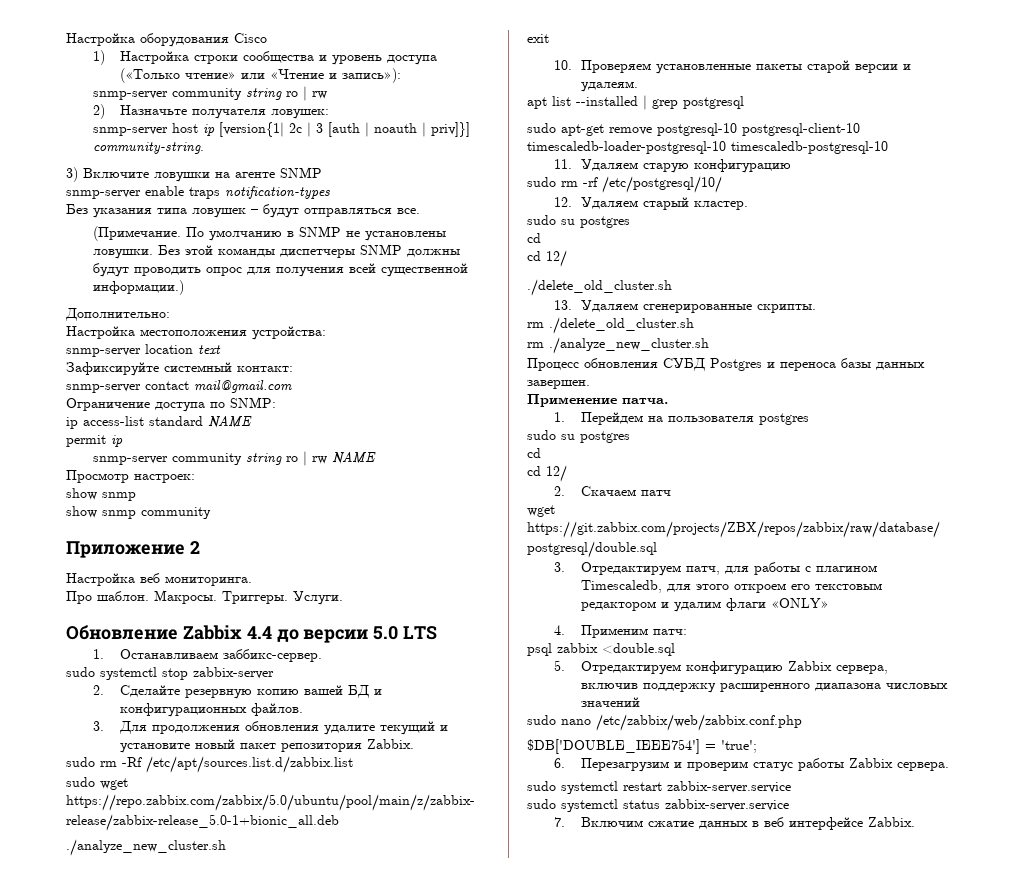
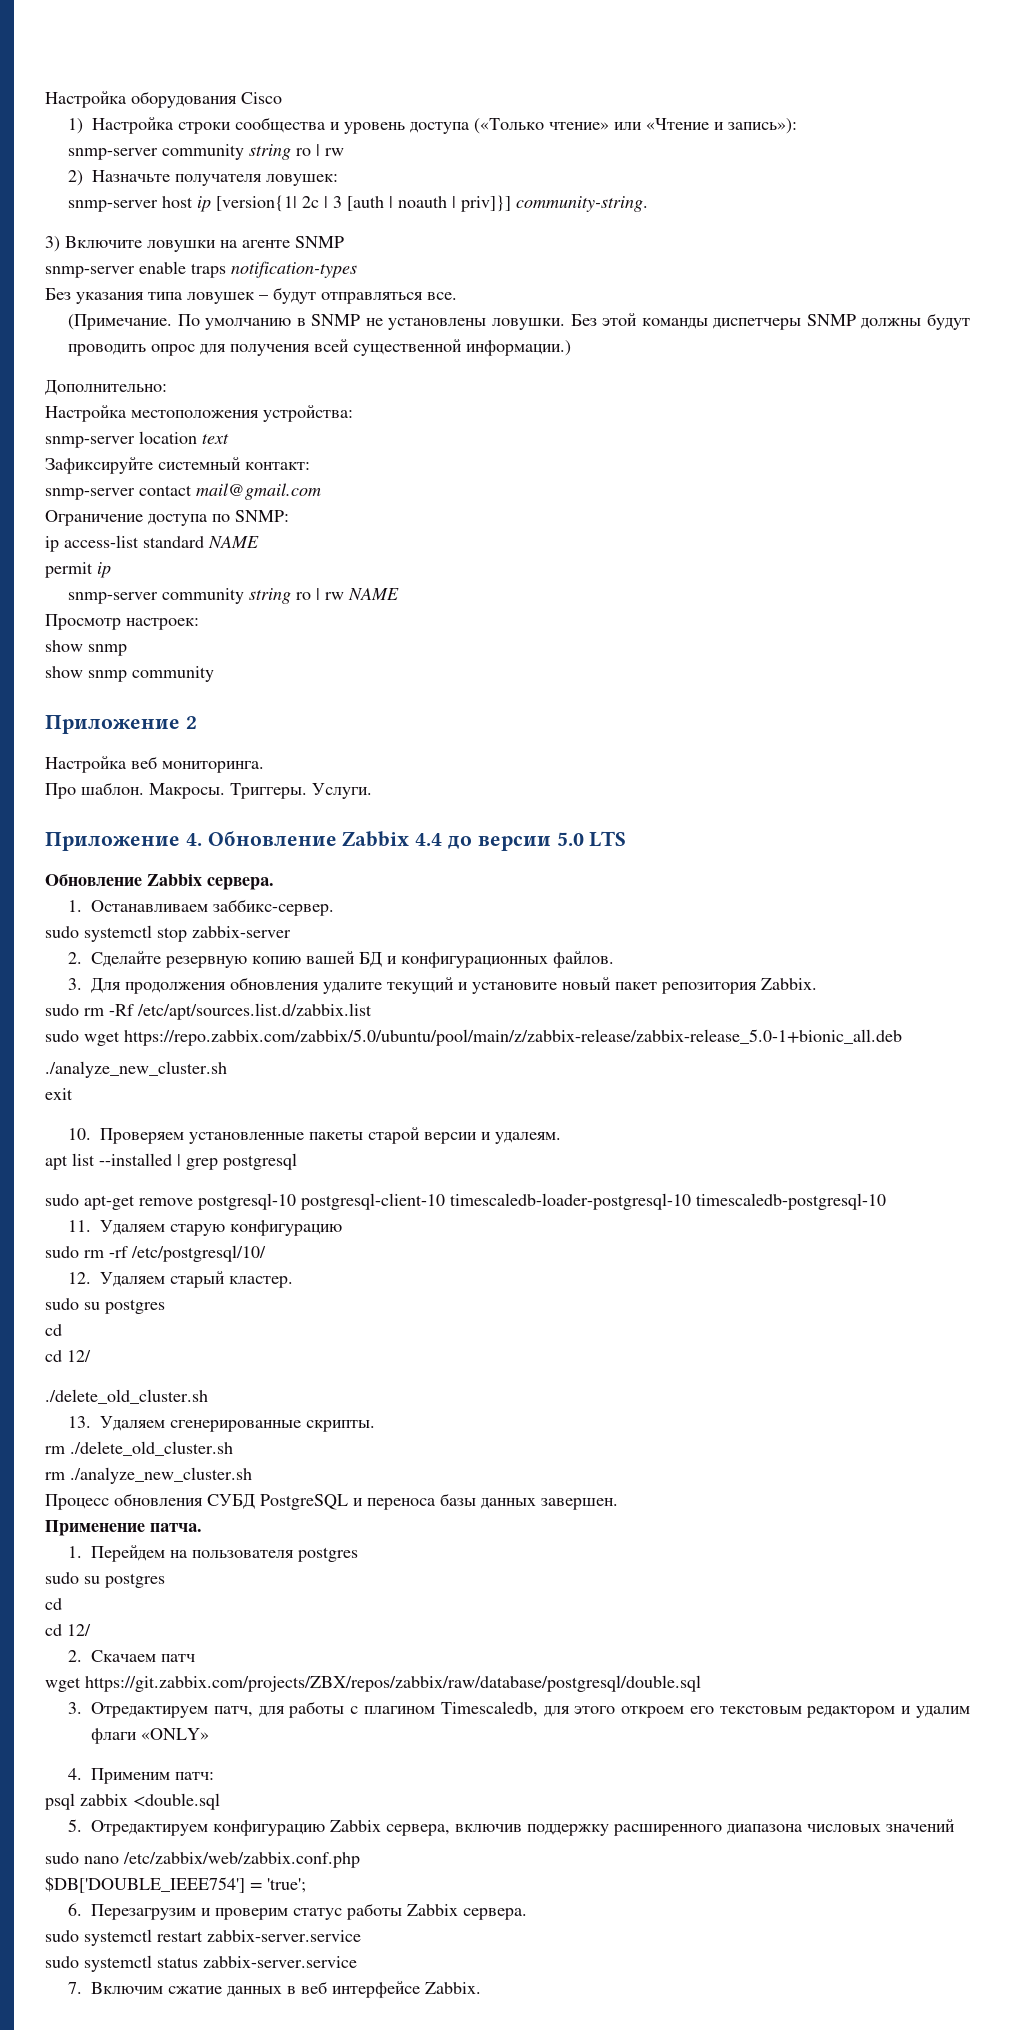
- Обновление Zabbix 4.4 до версии 5.0 LTS
+ Приложение 4. Обновление Zabbix 4.4 до версии 5.0 LTS
+ Обновление Zabbix сервера.
- Процесс обновления СУБД Postgres и переноса базы данных завершен.
+ Процесс обновления СУБД PostgreSQL и переноса базы данных завершен.

